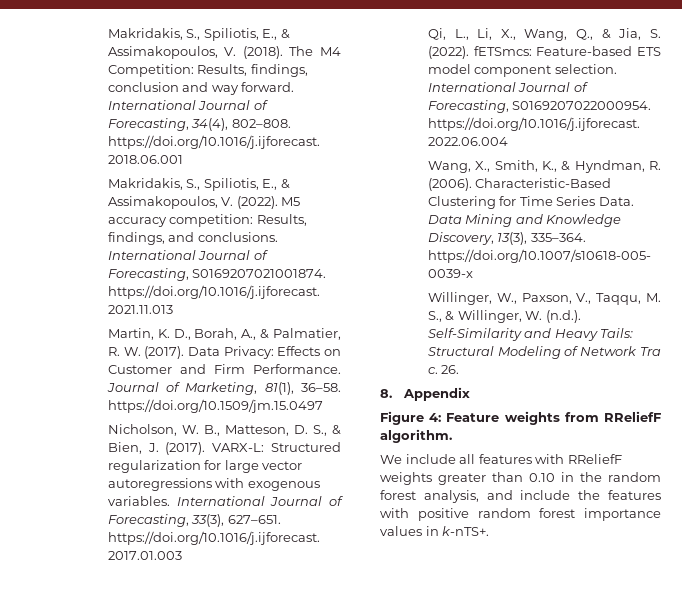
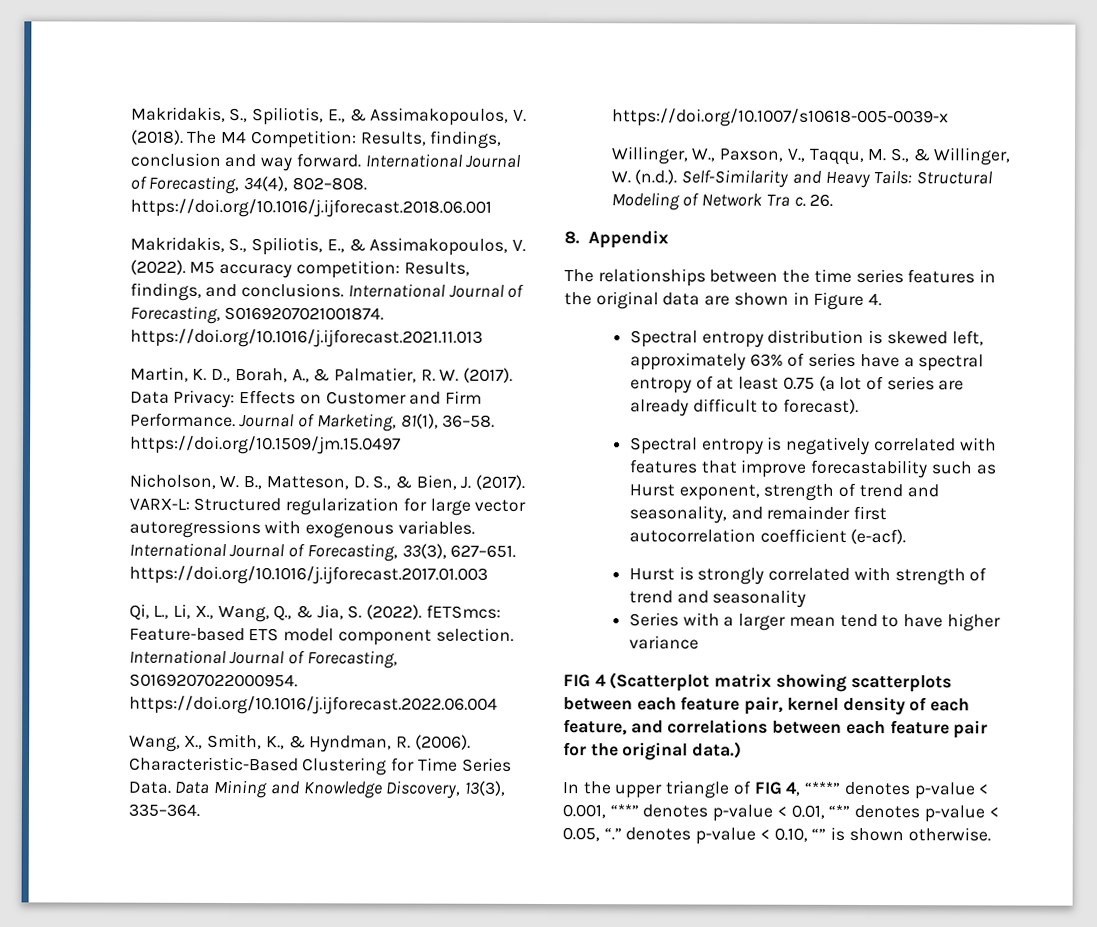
- Figure 4: Feature weights from RReliefF algorithm.
- We include all features with RReliefF weights greater than 0.10 in the random forest analysis, and include the features with positive random forest importance values in k-nTS+.
+ The relationships between the time series features in the original data are shown in Figure 4.
+ Spectral entropy distribution is skewed left, approximately 63% of series have a spectral entropy of at least 0.75 (a lot of series are already difficult to forecast).
+ Spectral entropy is negatively correlated with features that improve forecastability such as Hurst exponent, strength of trend and seasonality, and remainder first autocorrelation coefficient (e-acf).
+ Hurst is strongly correlated with strength of trend and seasonality
+ Series with a larger mean tend to have higher variance
+ FIG 4 (Scatterplot matrix showing scatterplots between each feature pair, kernel density of each feature, and correlations between each feature pair for the original data.)
+ In the upper triangle of FIG 4, “***” denotes p-value < 0.001, “**” denotes p-value < 0.01, “*” denotes p-value < 0.05, “.” denotes p-value < 0.10, “” is shown otherwise.

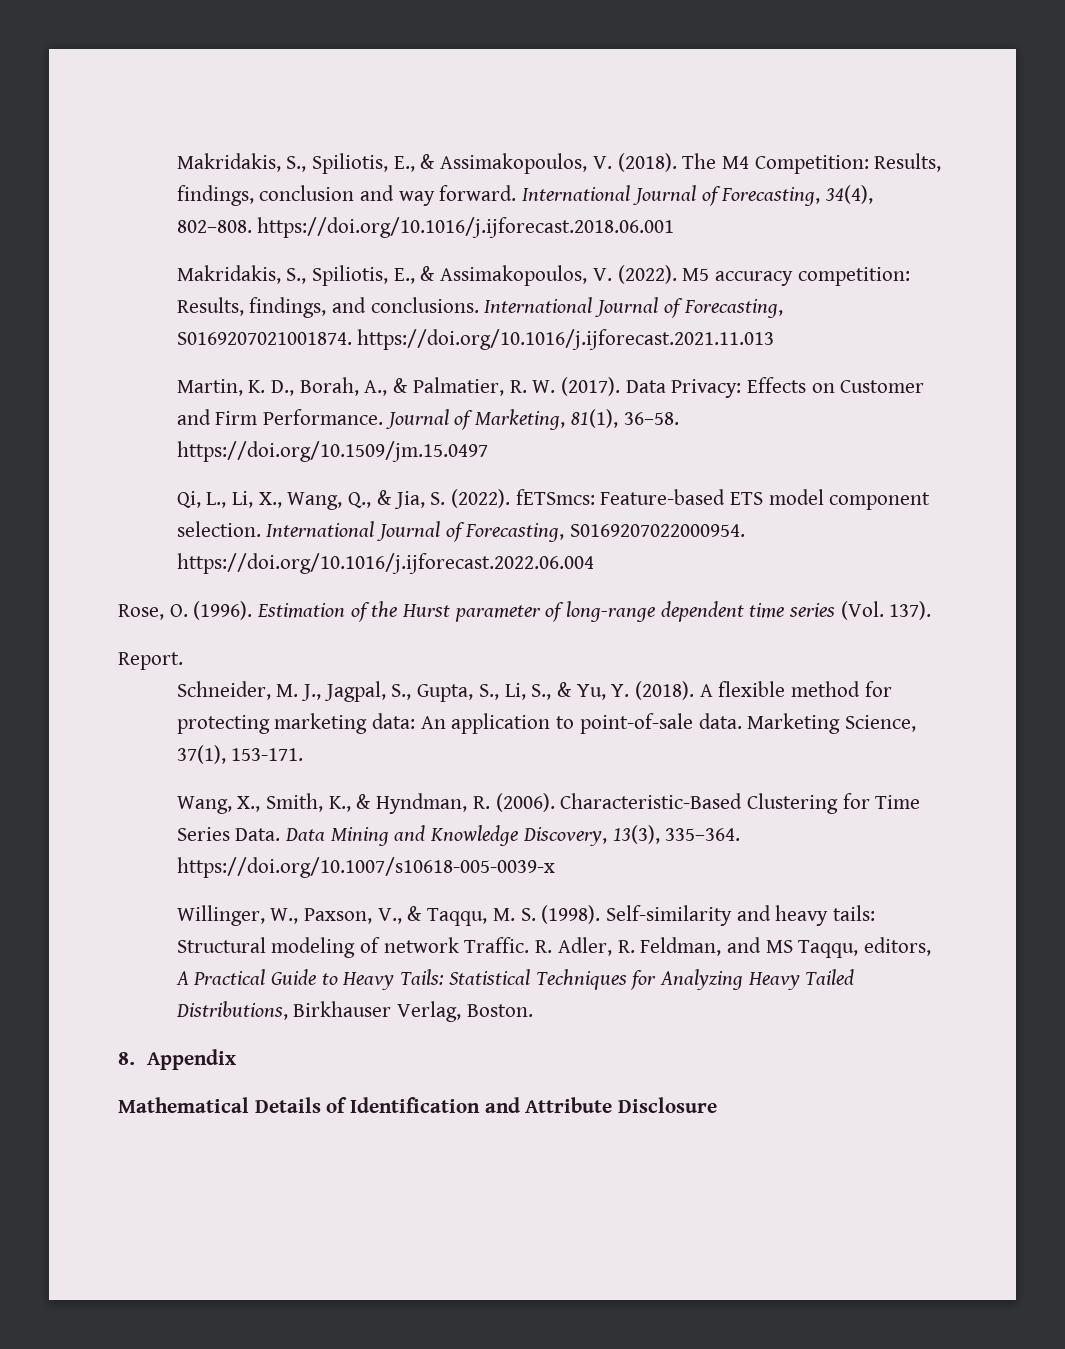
- Nicholson, W. B., Matteson, D. S., & Bien, J. (2017). VARX-L: Structured regularization for large vector autoregressions with exogenous variables. International Journal of Forecasting, 33(3), 627–651. https://doi.org/10.1016/j.ijforecast.2017.01.003
+ Rose, O. (1996). Estimation of the Hurst parameter of long-range dependent time series (Vol. 137).
+ Report.
+ Schneider, M. J., Jagpal, S., Gupta, S., Li, S., & Yu, Y. (2018). A flexible method for protecting marketing data: An application to point-of-sale data. Marketing Science, 37(1), 153-171.
- Willinger, W., Paxson, V., Taqqu, M. S., & Willinger, W. (n.d.). Self-Similarity and Heavy Tails: Structural Modeling of Network Tra c. 26.
+ Willinger, W., Paxson, V., & Taqqu, M. S. (1998). Self-similarity and heavy tails: Structural modeling of network Traffic. R. Adler, R. Feldman, and MS Taqqu, editors, A Practical Guide to Heavy Tails: Statistical Techniques for Analyzing Heavy Tailed Distributions, Birkhauser Verlag, Boston.
  8. Appendix
- The relationships between the time series features in the original data are shown in Figure 4.
- Spectral entropy distribution is skewed left, approximately 63% of series have a spectral entropy of at least 0.75 (a lot of series are already difficult to forecast).
- Spectral entropy is negatively correlated with features that improve forecastability such as Hurst exponent, strength of trend and seasonality, and remainder first autocorrelation coefficient (e-acf).
- Hurst is strongly correlated with strength of trend and seasonality
- Series with a larger mean tend to have higher variance
- FIG 4 (Scatterplot matrix showing scatterplots between each feature pair, kernel density of each feature, and correlations between each feature pair for the original data.)
- In the upper triangle of FIG 4, “***” denotes p-value < 0.001, “**” denotes p-value < 0.01, “*” denotes p-value < 0.05, “.” denotes p-value < 0.10, “” is shown otherwise.
+ Mathematical Details of Identification and Attribute Disclosure

